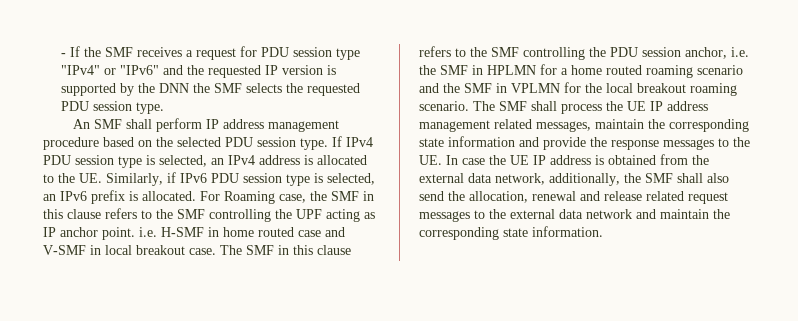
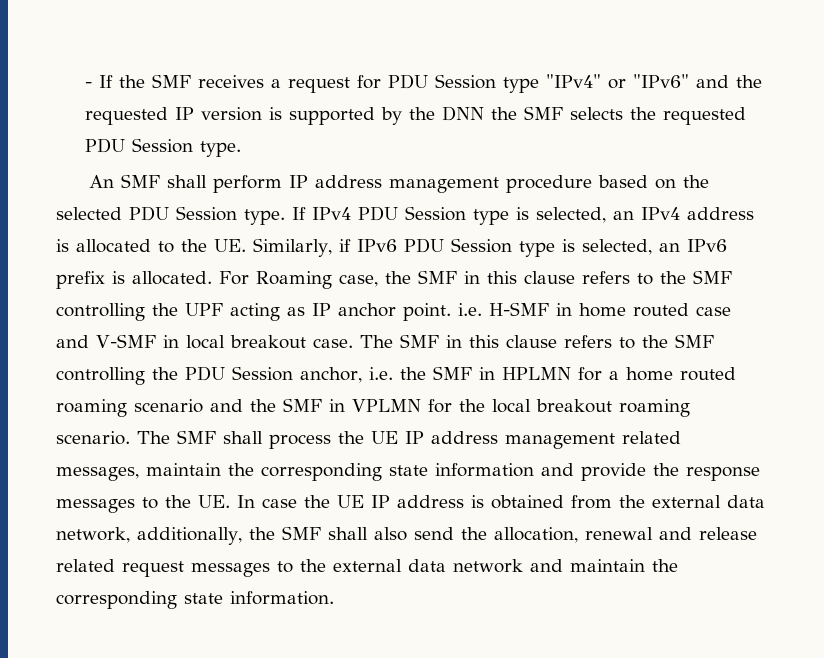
- - If the SMF receives a request for PDU session type "IPv4" or "IPv6" and the requested IP version is supported by the DNN the SMF selects the requested PDU session type.
+ - If the SMF receives a request for PDU Session type "IPv4" or "IPv6" and the requested IP version is supported by the DNN the SMF selects the requested PDU Session type.
- An SMF shall perform IP address management procedure based on the selected PDU session type.
+ An SMF shall perform IP address management procedure based on the selected PDU Session type.
- If IPv4 PDU session type is selected, an IPv4 address is allocated to the UE. Similarly, if IPv6 PDU session type is selected, an IPv6 prefix is allocated.
+ If IPv4 PDU Session type is selected, an IPv4 address is allocated to the UE. Similarly, if IPv6 PDU Session type is selected, an IPv6 prefix is allocated.
- The SMF in this clause refers to the SMF controlling the PDU session anchor, i.e. the SMF in HPLMN for a home routed roaming scenario and the SMF in VPLMN for the local breakout roaming scenario.
+ The SMF in this clause refers to the SMF controlling the PDU Session anchor, i.e. the SMF in HPLMN for a home routed roaming scenario and the SMF in VPLMN for the local breakout roaming scenario.

